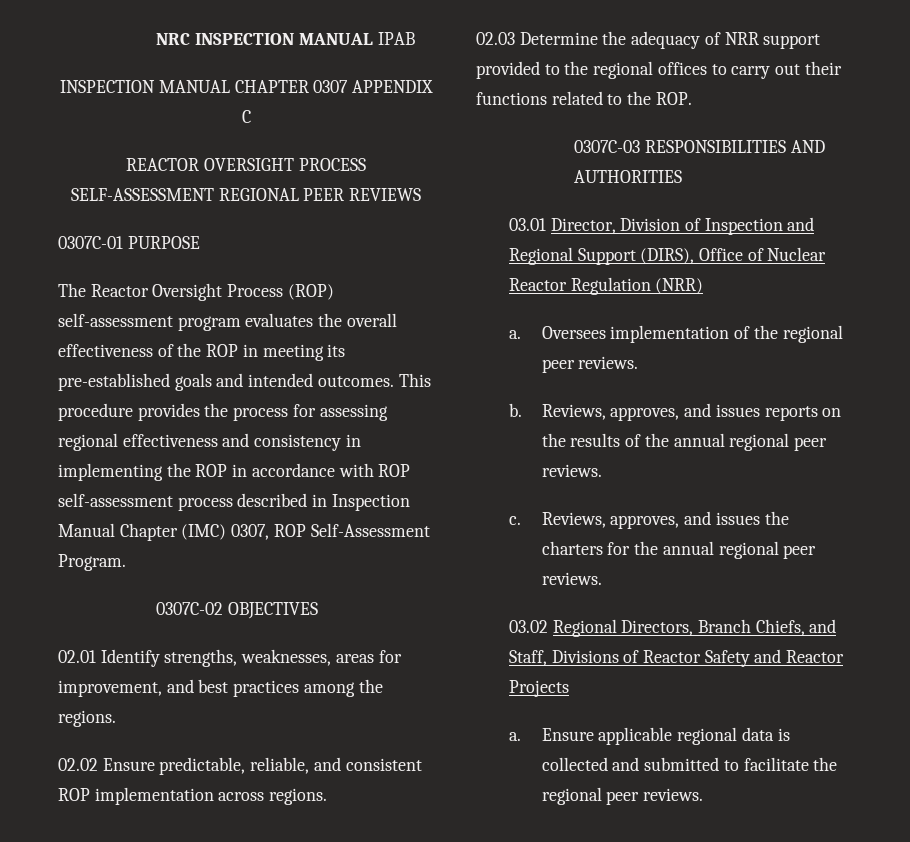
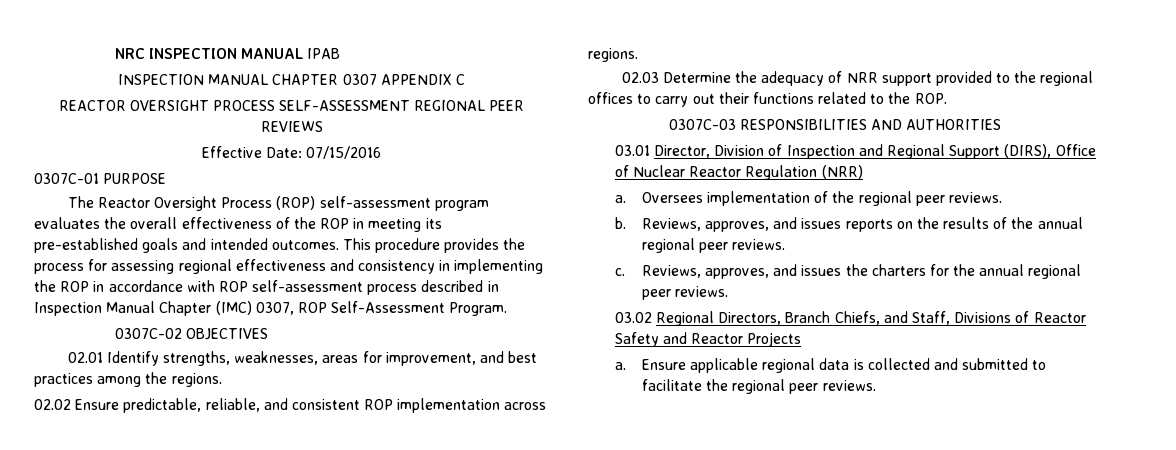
+ Effective Date: 07/15/2016

